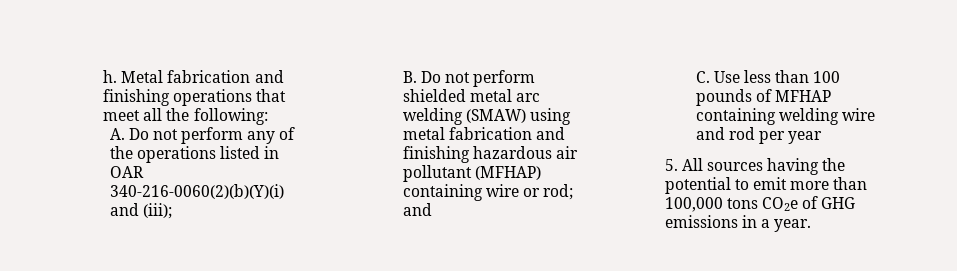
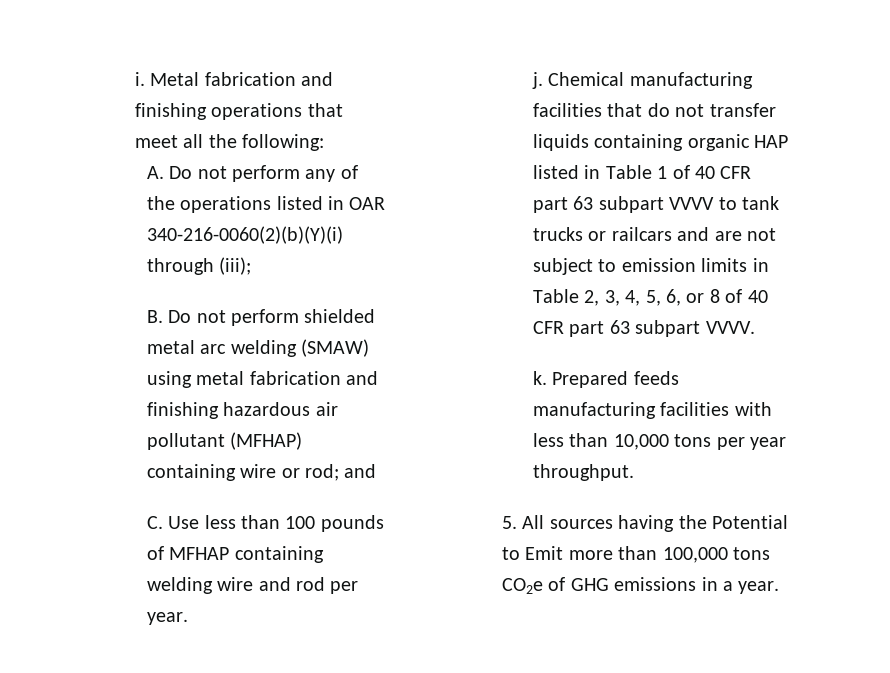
- h.
+ i.
- A. Do not perform any of the operations listed in OAR 340-216-0060(2)(b)(Y)(i) and (iii);
+ A. Do not perform any of the operations listed in OAR 340-216-0060(2)(b)(Y)(i) through (iii);
- C. Use less than 100 pounds of MFHAP containing welding wire and rod per year
+ C. Use less than 100 pounds of MFHAP containing welding wire and rod per year.
+ j. Chemical manufacturing facilities that do not transfer liquids containing organic HAP listed in Table 1 of 40 CFR part 63 subpart VVVV to tank trucks or railcars and are not subject to emission limits in Table 2, 3, 4, 5, 6, or 8 of 40 CFR part 63 subpart VVVV.
+ k. Prepared feeds manufacturing facilities with less than 10,000 tons per year throughput.
- 5. All sources having the potential to emit more than 100,000 tons CO2e of GHG emissions in a year.
+ 5. All sources having the Potential to Emit more than 100,000 tons CO2e of GHG emissions in a year.

